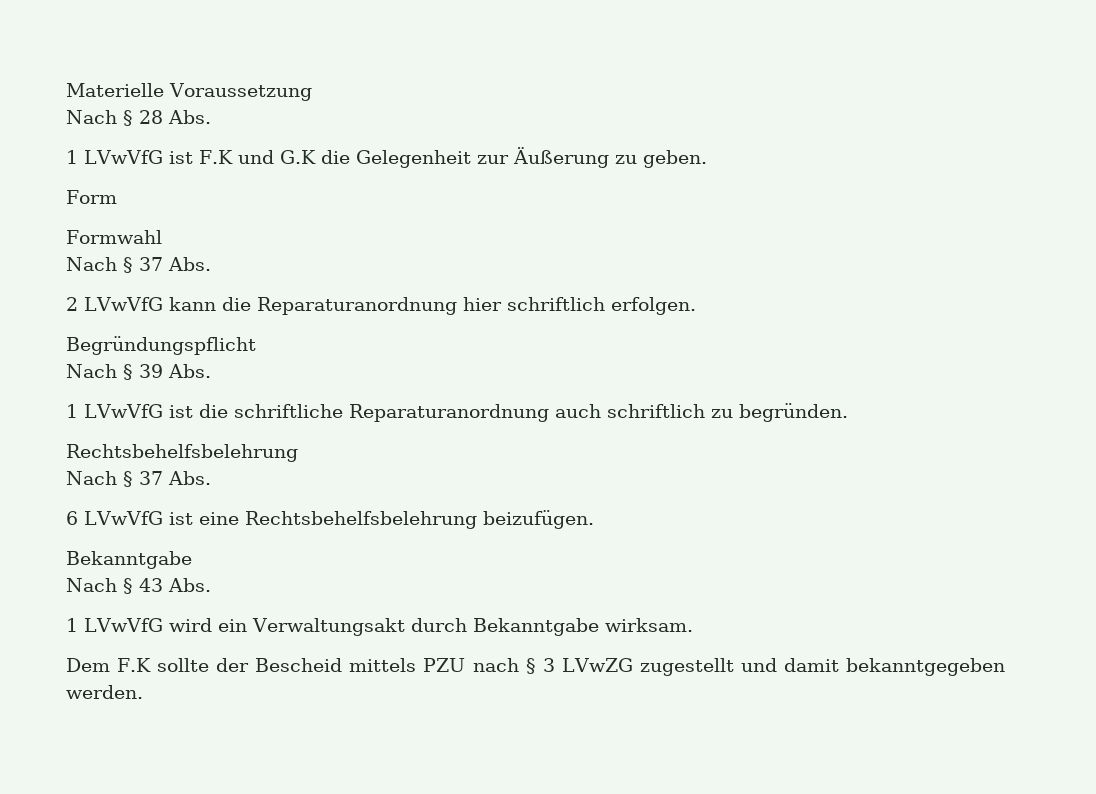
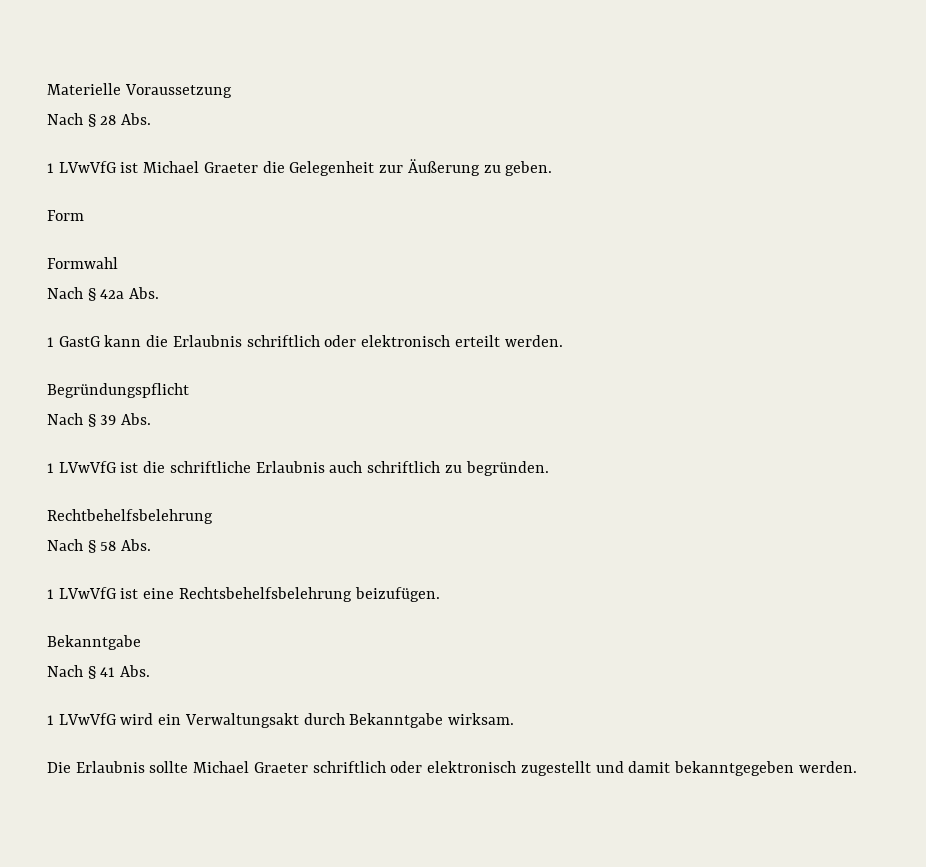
- 1 LVwVfG ist F.K und G.K die Gelegenheit zur Äußerung zu geben.
+ 1 LVwVfG ist Michael Graeter die Gelegenheit zur Äußerung zu geben.
  Formwahl
- Nach § 37 Abs.
- 2 LVwVfG kann die Reparaturanordnung hier schriftlich erfolgen.
+ Nach § 42a Abs.
+ 1 GastG kann die Erlaubnis schriftlich oder elektronisch erteilt werden.
- 1 LVwVfG ist die schriftliche Reparaturanordnung auch schriftlich zu begründen.
- Rechtsbehelfsbelehrung
- Nach § 37 Abs.
- 6 LVwVfG ist eine Rechtsbehelfsbelehrung beizufügen.
+ 1 LVwVfG ist die schriftliche Erlaubnis auch schriftlich zu begründen.
+ Rechtbehelfsbelehrung
+ Nach § 58 Abs.
+ 1 LVwVfG ist eine Rechtsbehelfsbelehrung beizufügen.
- Nach § 43 Abs.
+ Nach § 41 Abs.
- Dem F.K sollte der Bescheid mittels PZU nach § 3 LVwZG zugestellt und damit bekanntgegeben werden.
+ Die Erlaubnis sollte Michael Graeter schriftlich oder elektronisch zugestellt und damit bekanntgegeben werden.

